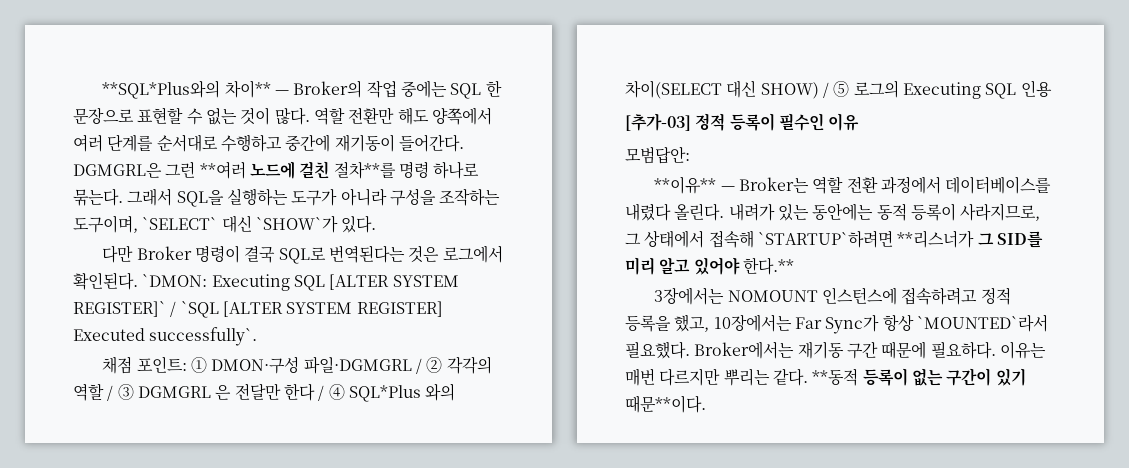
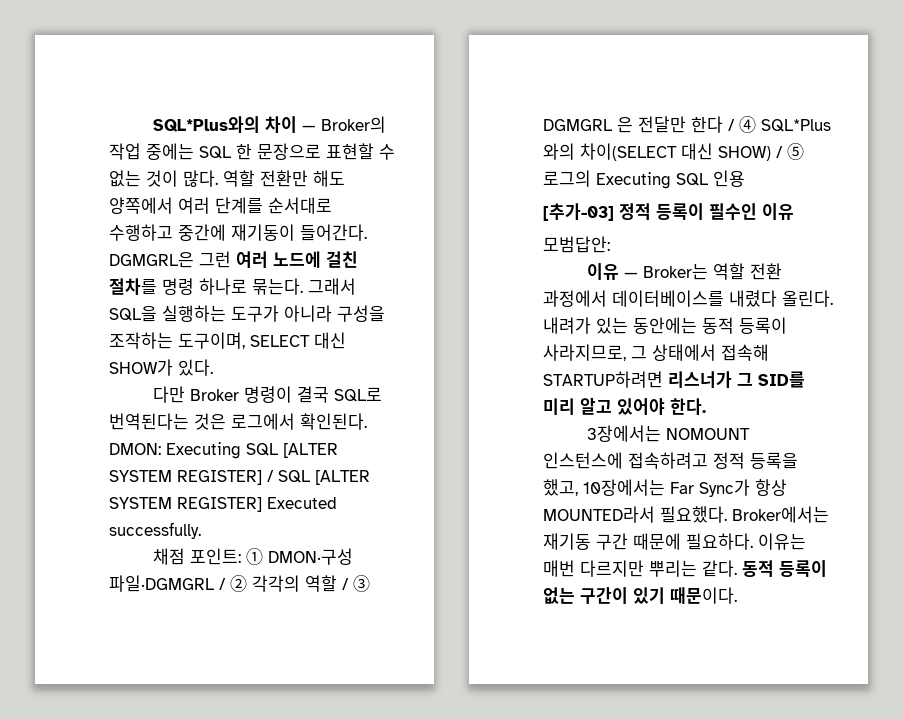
- **SQL*Plus와의 차이** — Broker의 작업 중에는 SQL 한 문장으로 표현할 수 없는 것이 많다.
+ SQL*Plus와의 차이 — Broker의 작업 중에는 SQL 한 문장으로 표현할 수 없는 것이 많다.
- DGMGRL은 그런 **여러 노드에 걸친 절차**를 명령 하나로 묶는다.
+ DGMGRL은 그런 여러 노드에 걸친 절차를 명령 하나로 묶는다.
- 그래서 SQL을 실행하는 도구가 아니라 구성을 조작하는 도구이며, `SELECT` 대신 `SHOW`가 있다.
+ 그래서 SQL을 실행하는 도구가 아니라 구성을 조작하는 도구이며, SELECT 대신 SHOW가 있다.
- `DMON: Executing SQL [ALTER SYSTEM REGISTER]` / `SQL [ALTER SYSTEM REGISTER] Executed successfully`.
+ DMON: Executing SQL [ALTER SYSTEM REGISTER] / SQL [ALTER SYSTEM REGISTER] Executed successfully.
- **이유** — Broker는 역할 전환 과정에서 데이터베이스를 내렸다 올린다.
+ 이유 — Broker는 역할 전환 과정에서 데이터베이스를 내렸다 올린다.
- 내려가 있는 동안에는 동적 등록이 사라지므로, 그 상태에서 접속해 `STARTUP`하려면 **리스너가 그 SID를 미리 알고 있어야 한다.**
+ 내려가 있는 동안에는 동적 등록이 사라지므로, 그 상태에서 접속해 STARTUP하려면 리스너가 그 SID를 미리 알고 있어야 한다.
- 3장에서는 NOMOUNT 인스턴스에 접속하려고 정적 등록을 했고, 10장에서는 Far Sync가 항상 `MOUNTED`라서 필요했다.
+ 3장에서는 NOMOUNT 인스턴스에 접속하려고 정적 등록을 했고, 10장에서는 Far Sync가 항상 MOUNTED라서 필요했다.
- **동적 등록이 없는 구간이 있기 때문**이다.
+ 동적 등록이 없는 구간이 있기 때문이다.

